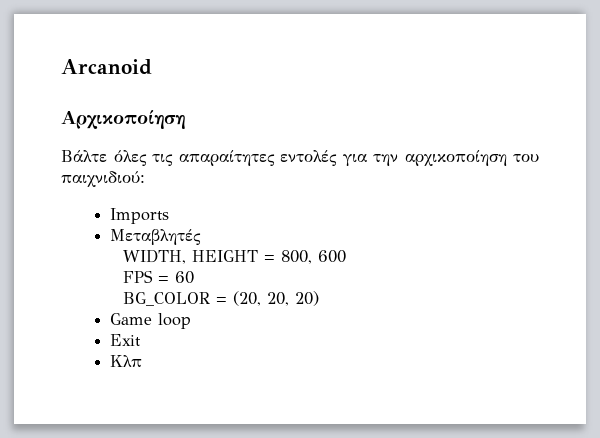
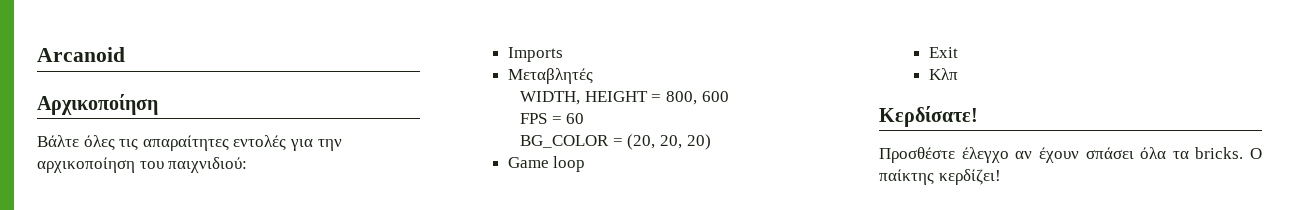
+ Κερδίσατε!
+ Προσθέστε έλεγχο αν έχουν σπάσει όλα τα bricks. Ο παίκτης κερδίζει!

